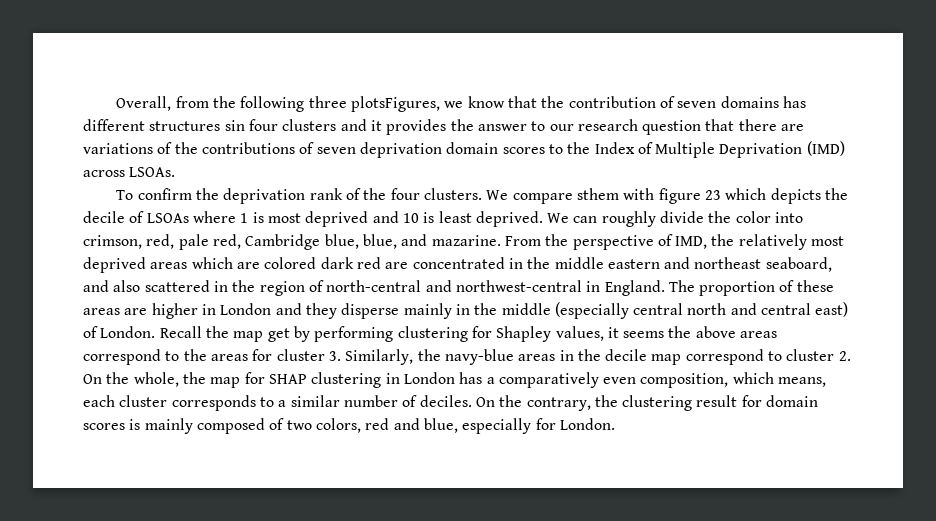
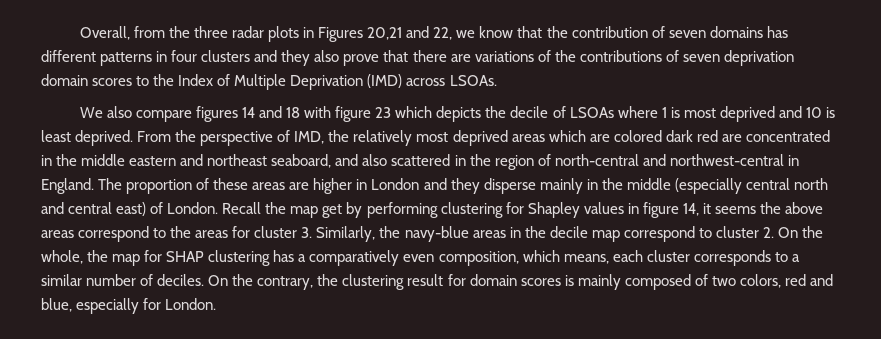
- Overall, from the following three plotsFigures, we know that the contribution of seven domains has different structures sin four clusters and it provides the answer to our research question that there are variations of the contributions of seven deprivation domain scores to the Index of Multiple Deprivation (IMD) across LSOAs.
+ Overall, from the three radar plots in Figures 20,21 and 22, we know that the contribution of seven domains has different patterns in four clusters and they also prove that there are variations of the contributions of seven deprivation domain scores to the Index of Multiple Deprivation (IMD) across LSOAs.
- To confirm the deprivation rank of the four clusters. We compare sthem with figure 23 which depicts the decile of LSOAs where 1 is most deprived and 10 is least deprived.
+ We also compare figures 14 and 18 with figure 23 which depicts the decile of LSOAs where 1 is most deprived and 10 is least deprived.
- We can roughly divide the color into crimson, red, pale red, Cambridge blue, blue, and mazarine.
- Recall the map get by performing clustering for Shapley values, it seems the above areas correspond to the areas for cluster 3. Similarly, the navy-blue areas in the decile map correspond to cluster 2. On the whole, the map for SHAP clustering in London has a comparatively even composition, which means, each cluster corresponds to a similar number of deciles.
+ Recall the map get by performing clustering for Shapley values in figure 14, it seems the above areas correspond to the areas for cluster 3. Similarly, the navy-blue areas in the decile map correspond to cluster 2. On the whole, the map for SHAP clustering has a comparatively even composition, which means, each cluster corresponds to a similar number of deciles.

